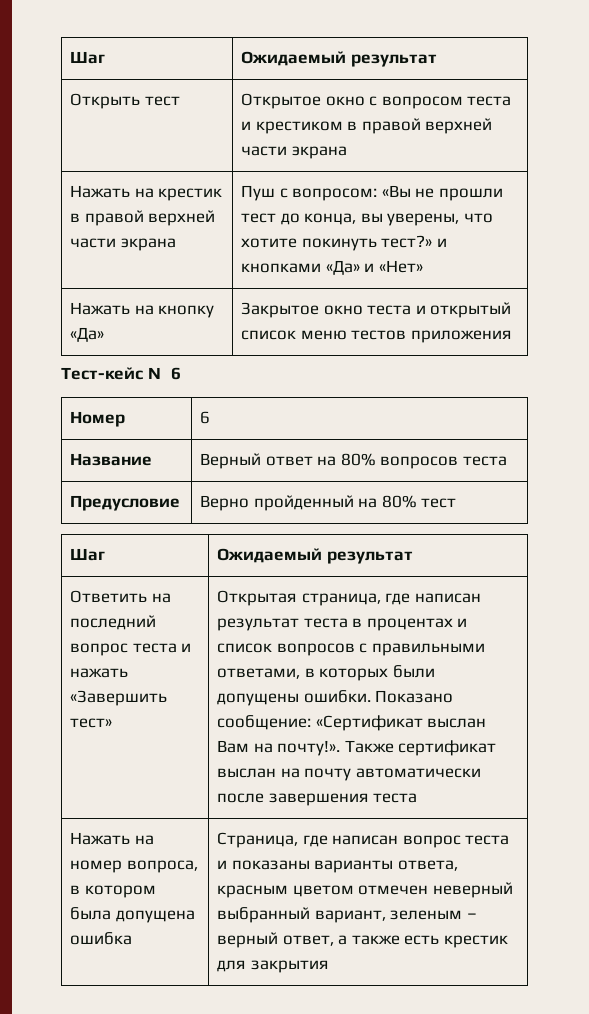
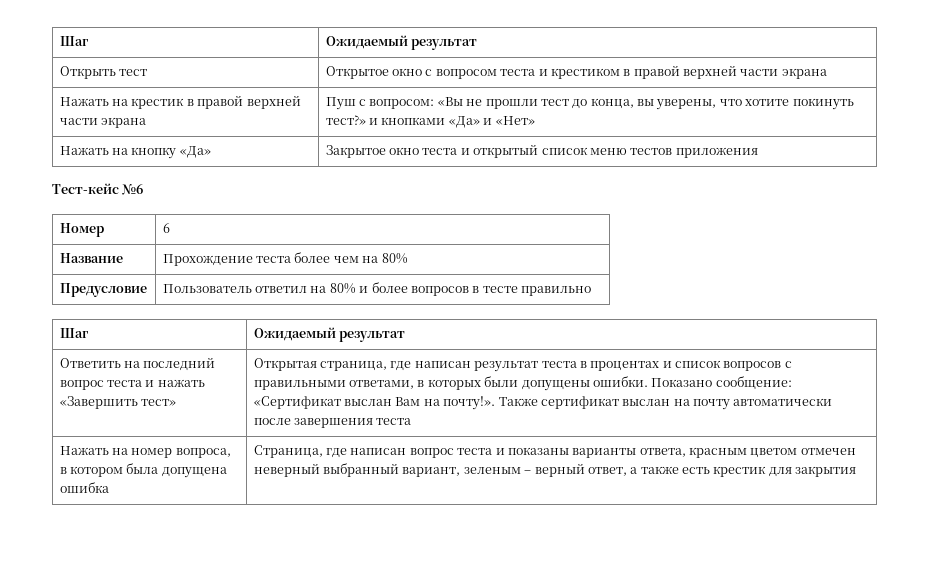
- Название | Верный ответ на 80% вопросов теста
+ Название | Прохождение теста более чем на 80%
- Предусловие | Верно пройденный на 80% тест
+ Предусловие | Пользователь ответил на 80% и более вопросов в тесте правильно

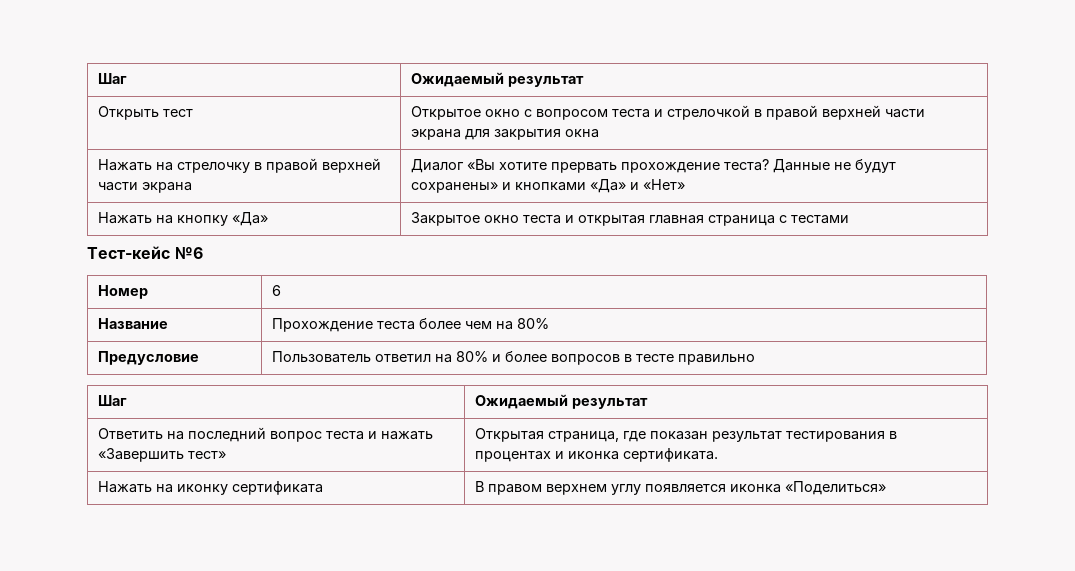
- Открыть тест | Открытое окно с вопросом теста и крестиком в правой верхней части экрана
- Нажать на крестик в правой верхней части экрана | Пуш с вопросом: «Вы не прошли тест до конца, вы уверены, что хотите покинуть тест?» и кнопками «Да» и «Нет»
+ Открыть тест | Открытое окно с вопросом теста и стрелочкой в правой верхней части экрана для закрытия окна
+ Нажать на стрелочку в правой верхней части экрана | Диалог «Вы хотите прервать прохождение теста? Данные не будут сохранены» и кнопками «Да» и «Нет»
- Нажать на кнопку «Да» | Закрытое окно теста и открытый список меню тестов приложения
+ Нажать на кнопку «Да» | Закрытое окно теста и открытая главная страница с тестами
- Открытая страница, где написан результат теста в процентах и список вопросов с правильными ответами, в которых были допущены ошибки. Показано сообщение: «Сертификат выслан Вам на почту!». Также сертификат выслан на почту автоматически после завершения теста
- Нажать на номер вопроса, в котором была допущена ошибка | Страница, где написан вопрос теста и показаны варианты ответа, красным цветом отмечен неверный выбранный вариант, зеленым – верный ответ, а также есть крестик для закрытия
+ Открытая страница, где показан результат тестирования в процентах и иконка сертификата.
+ Нажать на иконку сертификата | В правом верхнем углу появляется иконка «Поделиться»

